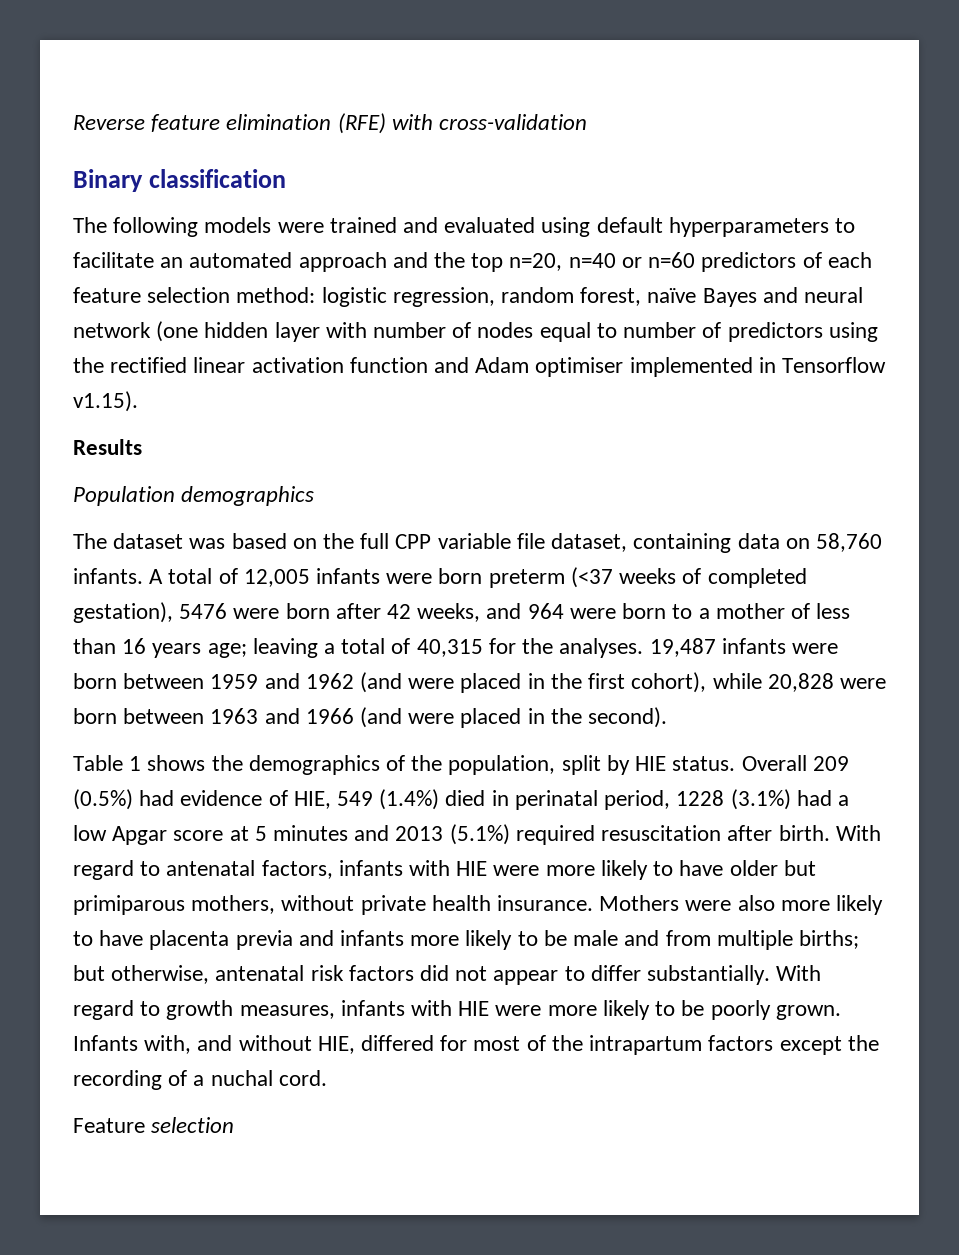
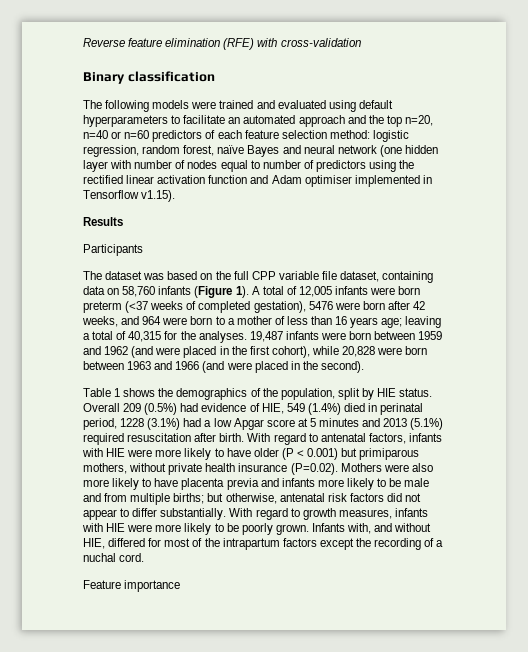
- Population demographics
+ Participants
- The dataset was based on the full CPP variable file dataset, containing data on 58,760 infants.
+ The dataset was based on the full CPP variable file dataset, containing data on 58,760 infants (Figure 1).
- With regard to antenatal factors, infants with HIE were more likely to have older but primiparous mothers, without private health insurance. Mothers were also more likely to have placenta previa and infants more likely to be male and from multiple births; but otherwise, antenatal risk factors did not appear to differ substantially.
+ With regard to antenatal factors, infants with HIE were more likely to have older (P < 0.001) but primiparous mothers, without private health insurance (P=0.02). Mothers were also more likely to have placenta previa and infants more likely to be male and from multiple births; but otherwise, antenatal risk factors did not appear to differ substantially.
- Feature selection
+ Feature importance

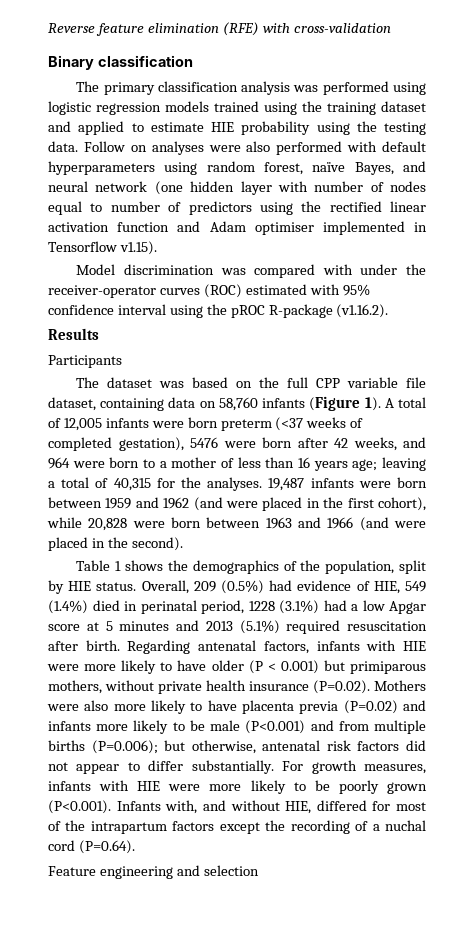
- The following models were trained and evaluated using default hyperparameters to facilitate an automated approach and the top n=20, n=40 or n=60 predictors of each feature selection method: logistic regression, random forest, naïve Bayes and neural network (one hidden layer with number of nodes equal to number of predictors using the rectified linear activation function and Adam optimiser implemented in Tensorflow v1.15).
+ The primary classification analysis was performed using logistic regression models trained using the training dataset and applied to estimate HIE probability using the testing data. Follow on analyses were also performed with default hyperparameters using random forest, naïve Bayes, and neural network (one hidden layer with number of nodes equal to number of predictors using the rectified linear activation function and Adam optimiser implemented in Tensorflow v1.15).
+ Model discrimination was compared with under the receiver-operator curves (ROC) estimated with 95% confidence interval using the pROC R-package (v1.16.2).
- Overall 209 (0.5%) had evidence of HIE, 549 (1.4%) died in perinatal period, 1228 (3.1%) had a low Apgar score at 5 minutes and 2013 (5.1%) required resuscitation after birth.
+ Overall, 209 (0.5%) had evidence of HIE, 549 (1.4%) died in perinatal period, 1228 (3.1%) had a low Apgar score at 5 minutes and 2013 (5.1%) required resuscitation after birth.
- With regard to antenatal factors, infants with HIE were more likely to have older (P < 0.001) but primiparous mothers, without private health insurance (P=0.02). Mothers were also more likely to have placenta previa and infants more likely to be male and from multiple births; but otherwise, antenatal risk factors did not appear to differ substantially.
+ Regarding antenatal factors, infants with HIE were more likely to have older (P < 0.001) but primiparous mothers, without private health insurance (P=0.02). Mothers were also more likely to have placenta previa (P=0.02) and infants more likely to be male (P<0.001) and from multiple births (P=0.006); but otherwise, antenatal risk factors did not appear to differ substantially.
- With regard to growth measures, infants with HIE were more likely to be poorly grown. Infants with, and without HIE, differed for most of the intrapartum factors except the recording of a nuchal cord.
+ For growth measures, infants with HIE were more likely to be poorly grown (P<0.001). Infants with, and without HIE, differed for most of the intrapartum factors except the recording of a nuchal cord (P=0.64).
- Feature importance
+ Feature engineering and selection

